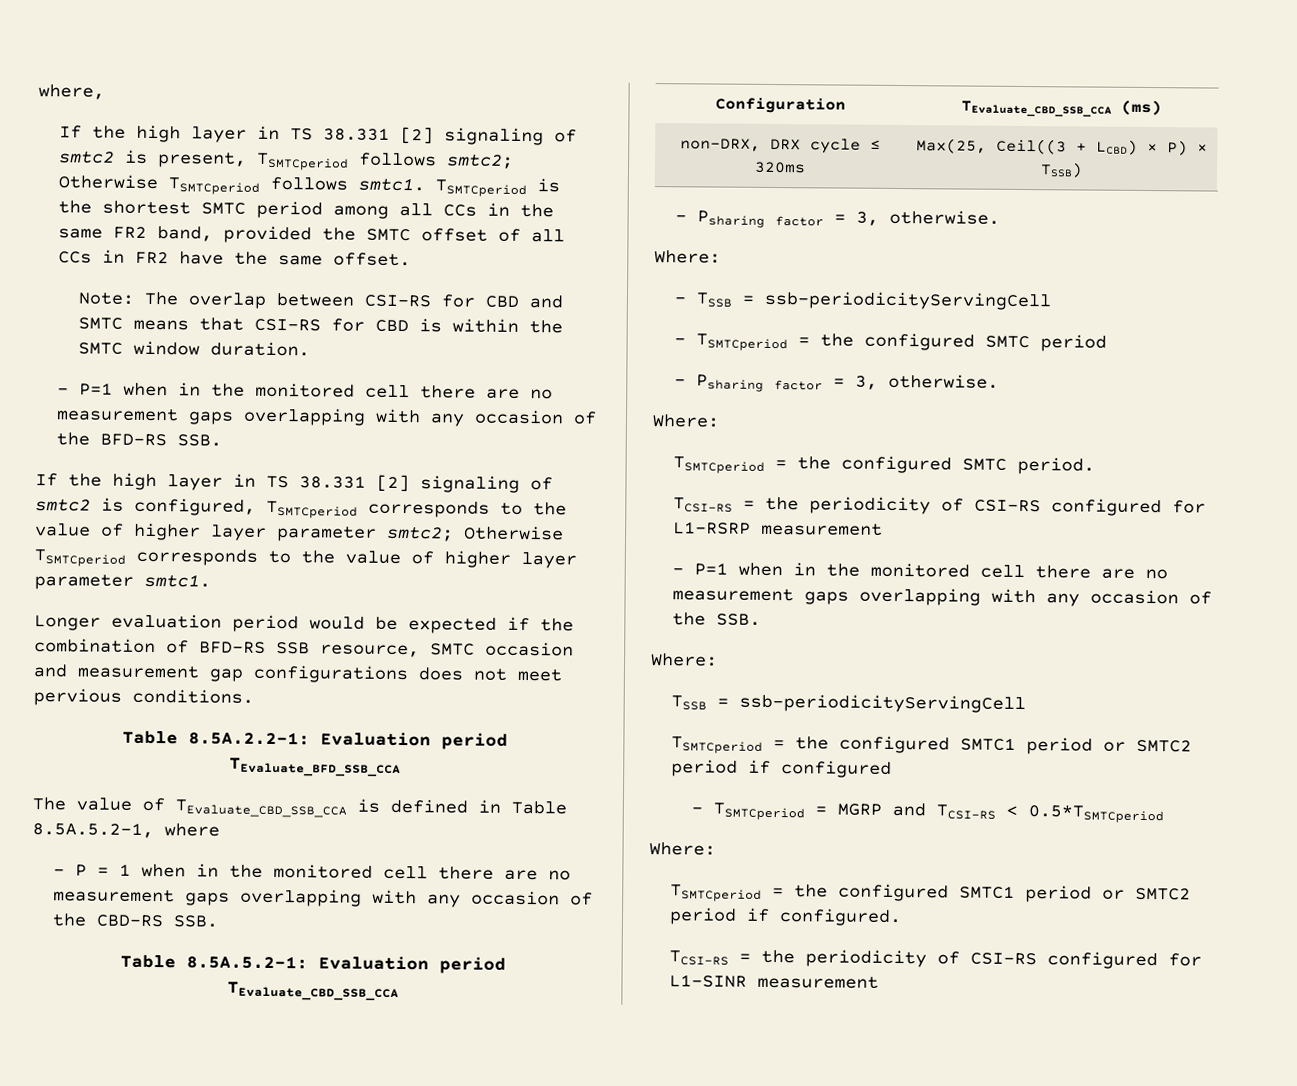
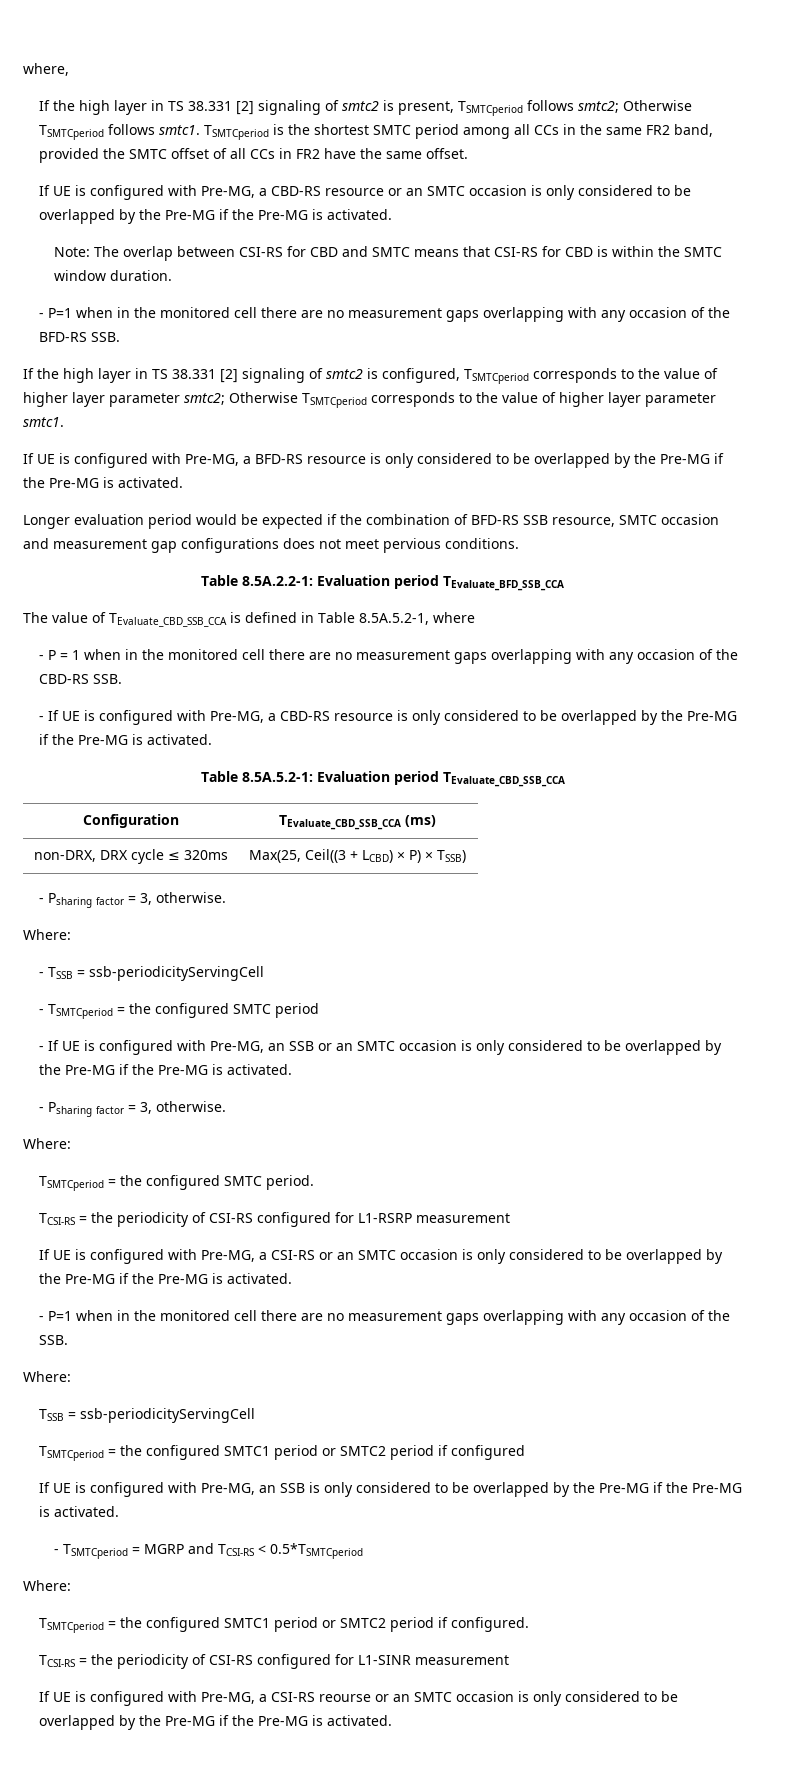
+ If UE is configured with Pre-MG, a CBD-RS resource or an SMTC occasion is only considered to be overlapped by the Pre-MG if the Pre-MG is activated.
+ If UE is configured with Pre-MG, a BFD-RS resource is only considered to be overlapped by the Pre-MG if the Pre-MG is activated.
+ - If UE is configured with Pre-MG, a CBD-RS resource is only considered to be overlapped by the Pre-MG if the Pre-MG is activated.
+ - If UE is configured with Pre-MG, an SSB or an SMTC occasion is only considered to be overlapped by the Pre-MG if the Pre-MG is activated.
+ If UE is configured with Pre-MG, a CSI-RS or an SMTC occasion is only considered to be overlapped by the Pre-MG if the Pre-MG is activated.
+ If UE is configured with Pre-MG, an SSB is only considered to be overlapped by the Pre-MG if the Pre-MG is activated.
+ If UE is configured with Pre-MG, a CSI-RS reourse or an SMTC occasion is only considered to be overlapped by the Pre-MG if the Pre-MG is activated.

